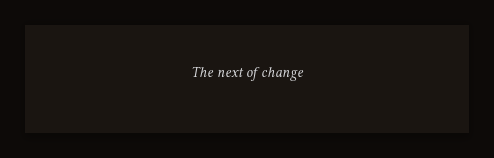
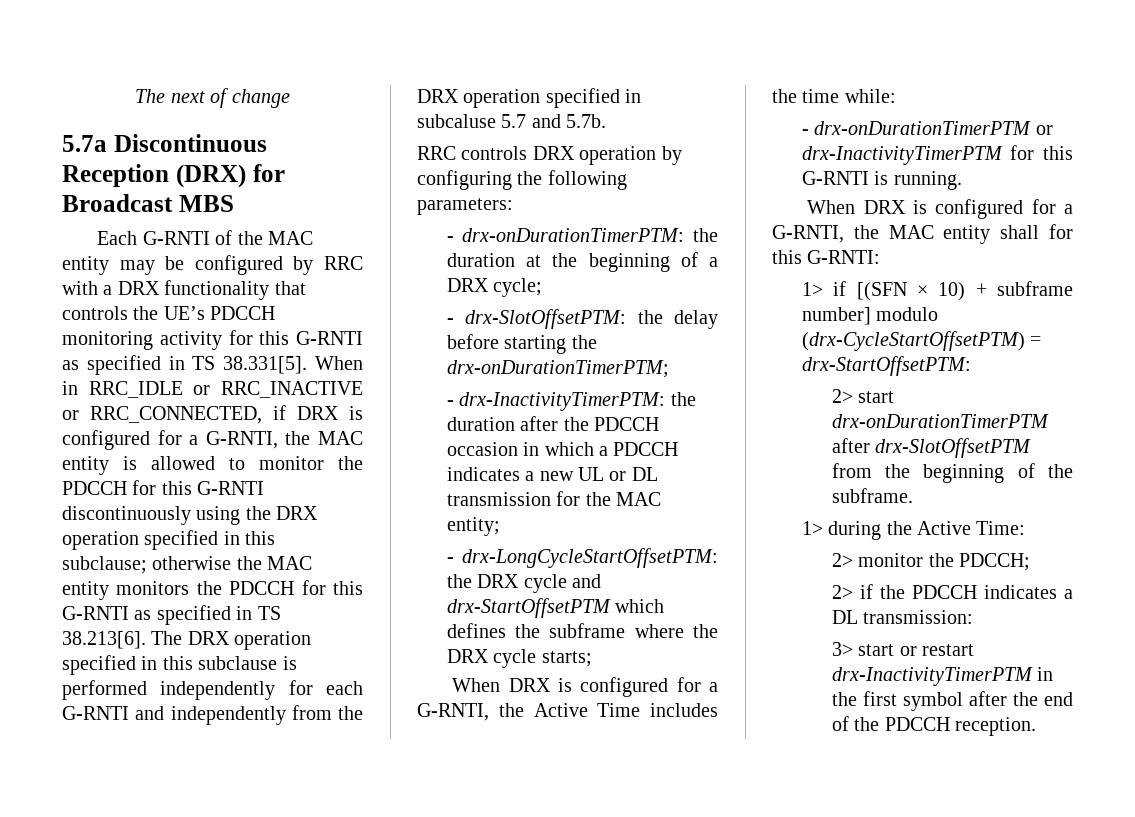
+ 5.7a Discontinuous Reception (DRX) for Broadcast MBS
+ Each G-RNTI of the MAC entity may be configured by RRC with a DRX functionality that controls the UE’s PDCCH monitoring activity for this G-RNTI as specified in TS 38.331[5]. When in RRC_IDLE or RRC_INACTIVE or RRC_CONNECTED, if DRX is configured for a G-RNTI, the MAC entity is allowed to monitor the PDCCH for this G-RNTI discontinuously using the DRX operation specified in this subclause; otherwise the MAC entity monitors the PDCCH for this G-RNTI as specified in TS 38.213[6]. The DRX operation specified in this subclause is performed independently for each G-RNTI and independently from the DRX operation specified in subcaluse 5.7 and 5.7b.
+ RRC controls DRX operation by configuring the following parameters:
+ - drx-onDurationTimerPTM: the duration at the beginning of a DRX cycle;
+ - drx-SlotOffsetPTM: the delay before starting the drx-onDurationTimerPTM;
+ - drx-InactivityTimerPTM: the duration after the PDCCH occasion in which a PDCCH indicates a new UL or DL transmission for the MAC entity;
+ - drx-LongCycleStartOffsetPTM: the DRX cycle and drx-StartOffsetPTM which defines the subframe where the DRX cycle starts;
+ When DRX is configured for a G-RNTI, the Active Time includes the time while:
+ - drx-onDurationTimerPTM or drx-InactivityTimerPTM for this G-RNTI is running.
+ When DRX is configured for a G-RNTI, the MAC entity shall for this G-RNTI:
+ 1> if [(SFN × 10) + subframe number] modulo (drx-CycleStartOffsetPTM) = drx-StartOffsetPTM:
+ 2> start drx-onDurationTimerPTM after drx-SlotOffsetPTM from the beginning of the subframe.
+ 1> during the Active Time:
+ 2> monitor the PDCCH;
+ 2> if the PDCCH indicates a DL transmission:
+ 3> start or restart drx-InactivityTimerPTM in the first symbol after the end of the PDCCH reception.

